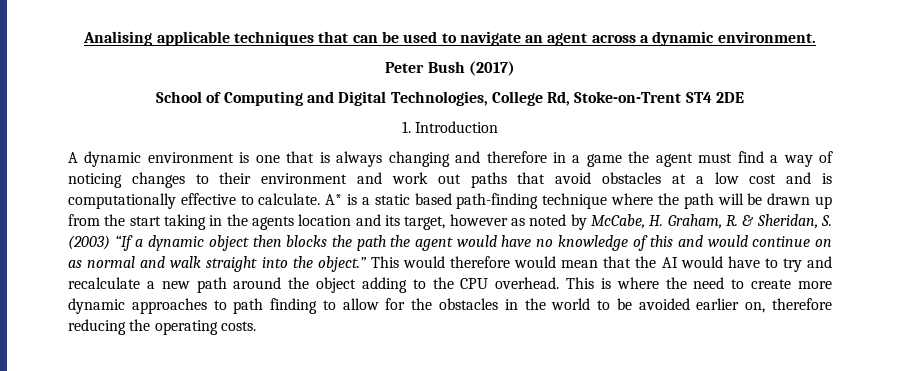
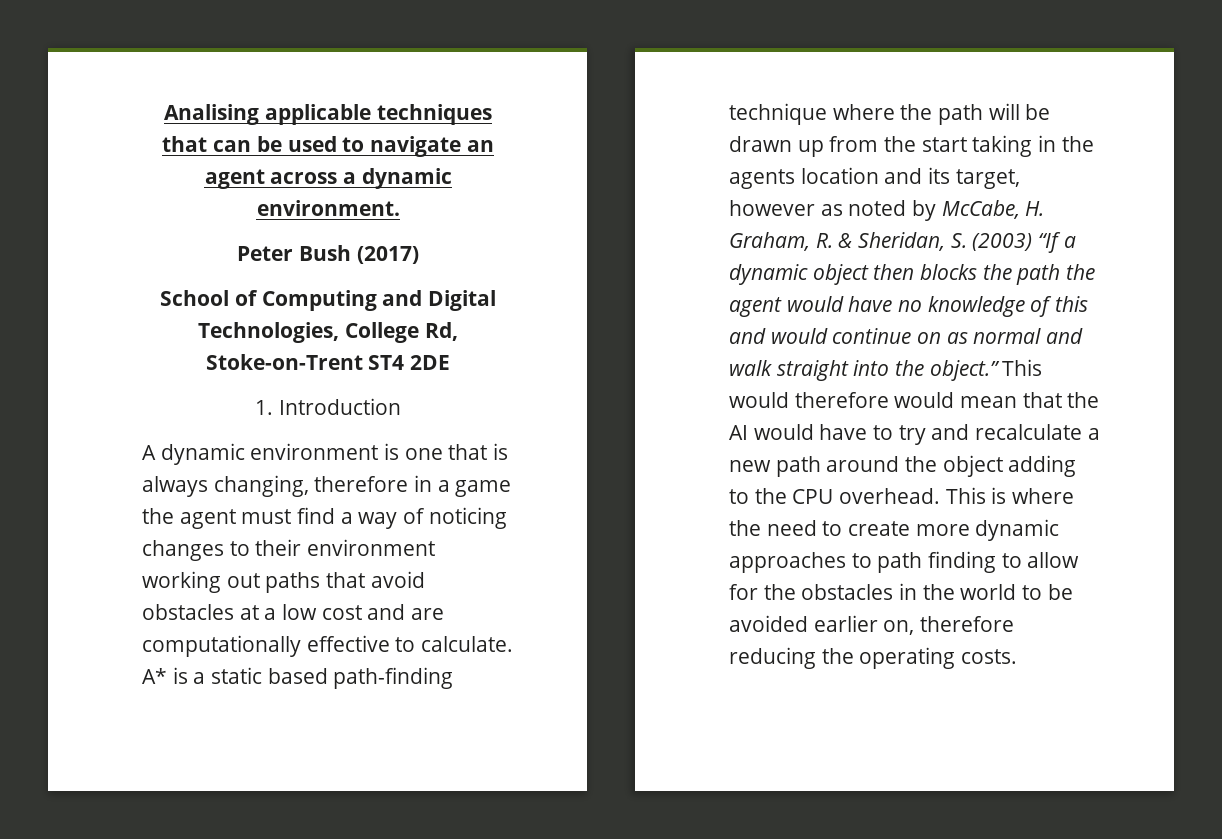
- A dynamic environment is one that is always changing and therefore in a game the agent must find a way of noticing changes to their environment and work out paths that avoid obstacles at a low cost and is computationally effective to calculate.
+ A dynamic environment is one that is always changing, therefore in a game the agent must find a way of noticing changes to their environment working out paths that avoid obstacles at a low cost and are computationally effective to calculate.

